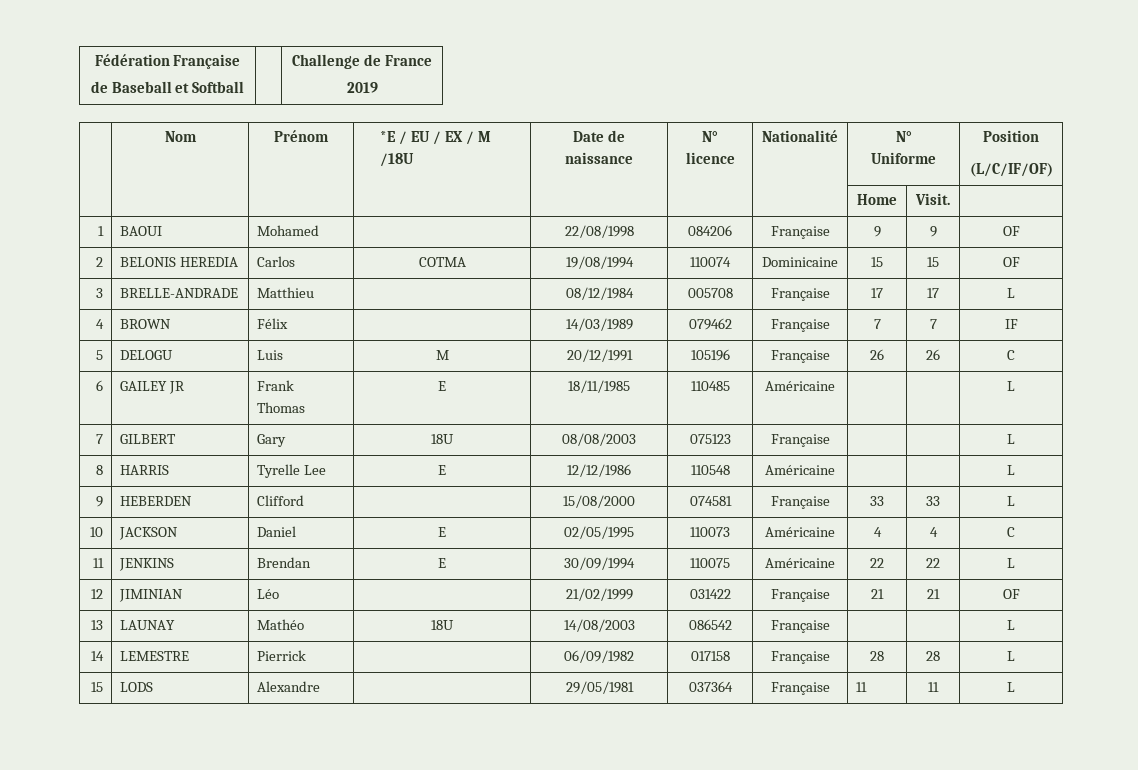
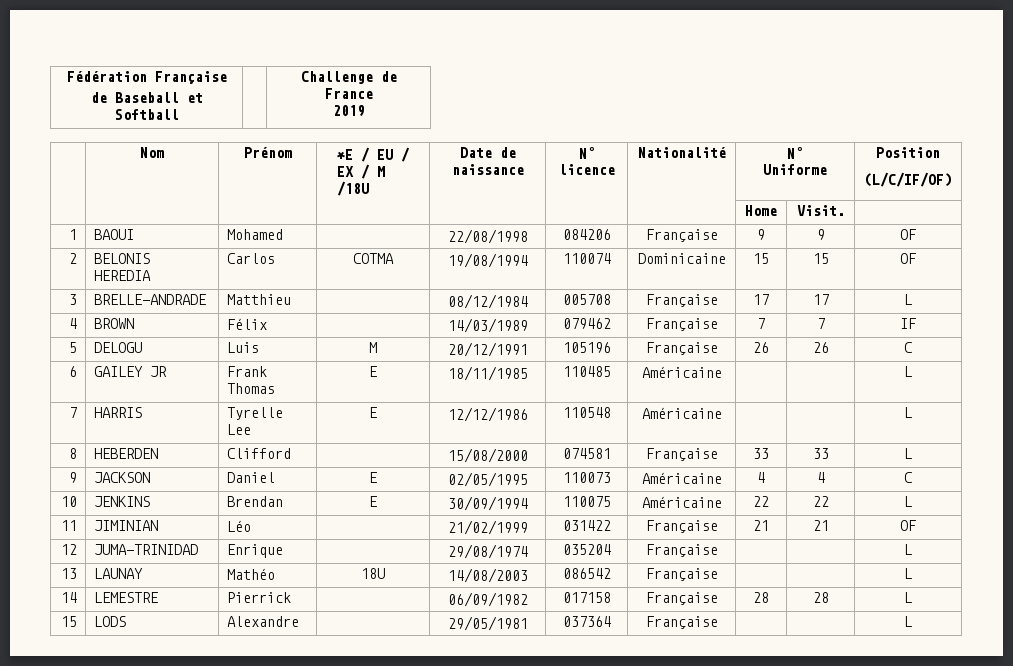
- 7 | GILBERT | Gary | 18U | 08/08/2003 | 075123 | Française | | | L
- 8 | HARRIS | Tyrelle Lee | E | 12/12/1986 | 110548 | Américaine | | | L
+ 7 | HARRIS | Tyrelle Lee | E | 12/12/1986 | 110548 | Américaine | | | L
- 9 | HEBERDEN | Clifford | | 15/08/2000 | 074581 | Française | 33 | 33 | L
+ 8 | HEBERDEN | Clifford | | 15/08/2000 | 074581 | Française | 33 | 33 | L
- 10 | JACKSON | Daniel | E | 02/05/1995 | 110073 | Américaine | 4 | 4 | C
+ 9 | JACKSON | Daniel | E | 02/05/1995 | 110073 | Américaine | 4 | 4 | C
- 11 | JENKINS | Brendan | E | 30/09/1994 | 110075 | Américaine | 22 | 22 | L
+ 10 | JENKINS | Brendan | E | 30/09/1994 | 110075 | Américaine | 22 | 22 | L
- 12 | JIMINIAN | Léo | | 21/02/1999 | 031422 | Française | 21 | 21 | OF
+ 11 | JIMINIAN | Léo | | 21/02/1999 | 031422 | Française | 21 | 21 | OF
+ 12 | JUMA-TRINIDAD | Enrique | | 29/08/1974 | 035204 | Française | | | L
- 15 | LODS | Alexandre | | 29/05/1981 | 037364 | Française | 11 | 11 | L
+ 15 | LODS | Alexandre | | 29/05/1981 | 037364 | Française | | | L

